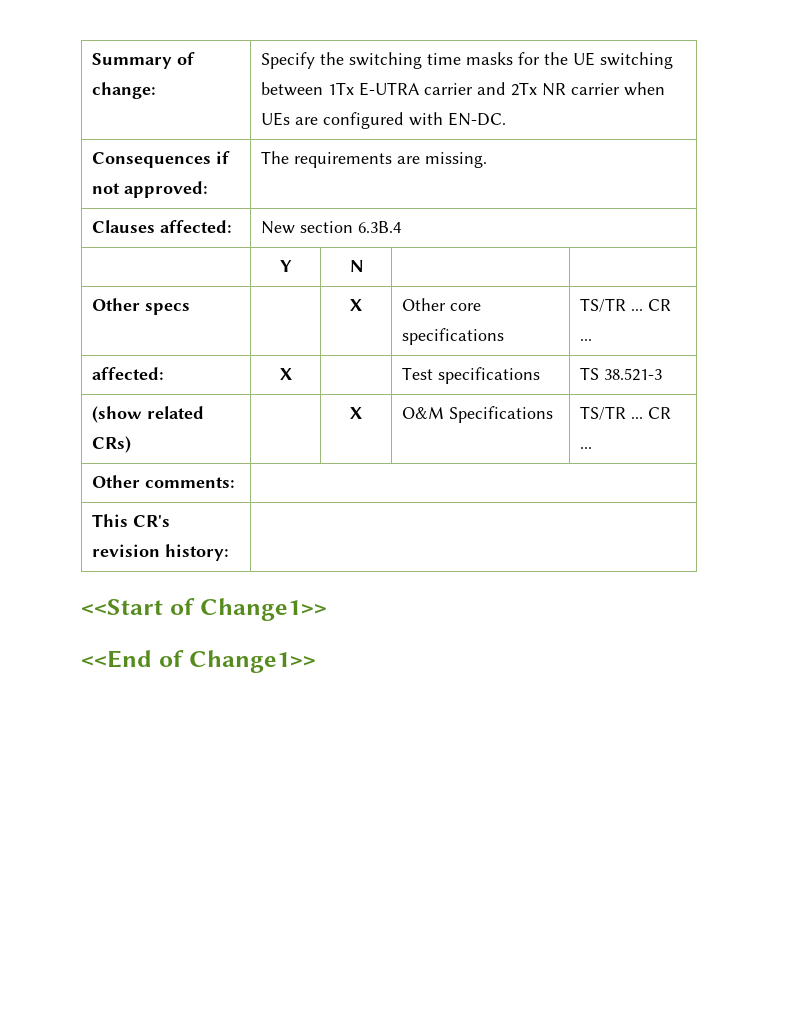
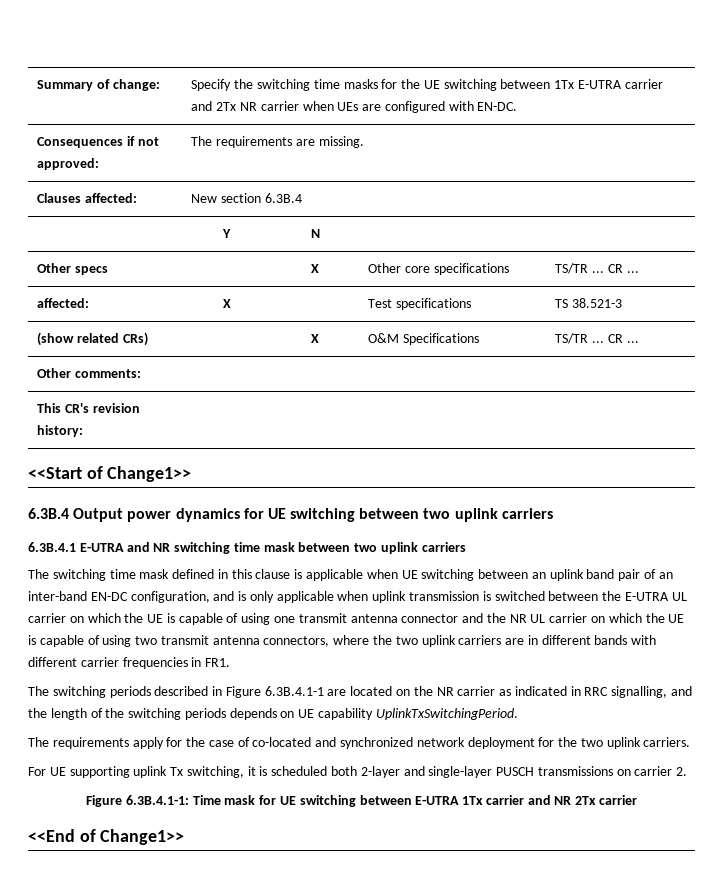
+ 6.3B.4 Output power dynamics for UE switching between two uplink carriers
+ 6.3B.4.1 E-UTRA and NR switching time mask between two uplink carriers
+ The switching time mask defined in this clause is applicable when UE switching between an uplink band pair of an inter-band EN-DC configuration, and is only applicable when uplink transmission is switched between the E-UTRA UL carrier on which the UE is capable of using one transmit antenna connector and the NR UL carrier on which the UE is capable of using two transmit antenna connectors, where the two uplink carriers are in different bands with different carrier frequencies in FR1.
+ The switching periods described in Figure 6.3B.4.1-1 are located on the NR carrier as indicated in RRC signalling, and the length of the switching periods depends on UE capability UplinkTxSwitchingPeriod.
+ The requirements apply for the case of co-located and synchronized network deployment for the two uplink carriers.
+ For UE supporting uplink Tx switching, it is scheduled both 2-layer and single-layer PUSCH transmissions on carrier 2.
+ Figure 6.3B.4.1-1: Time mask for UE switching between E-UTRA 1Tx carrier and NR 2Tx carrier

